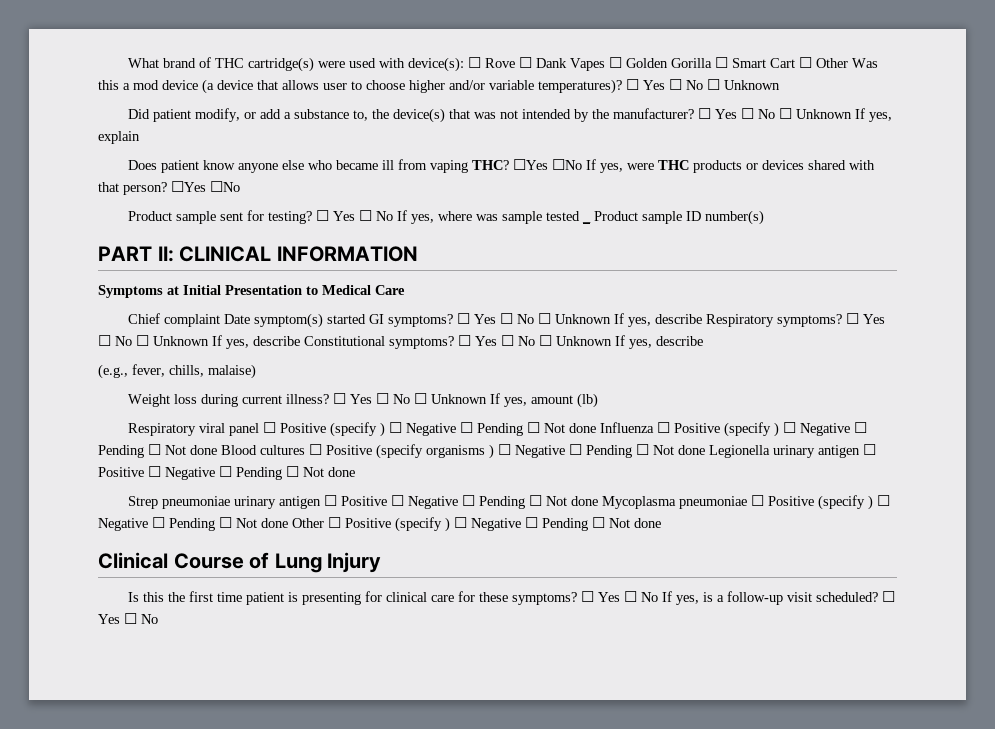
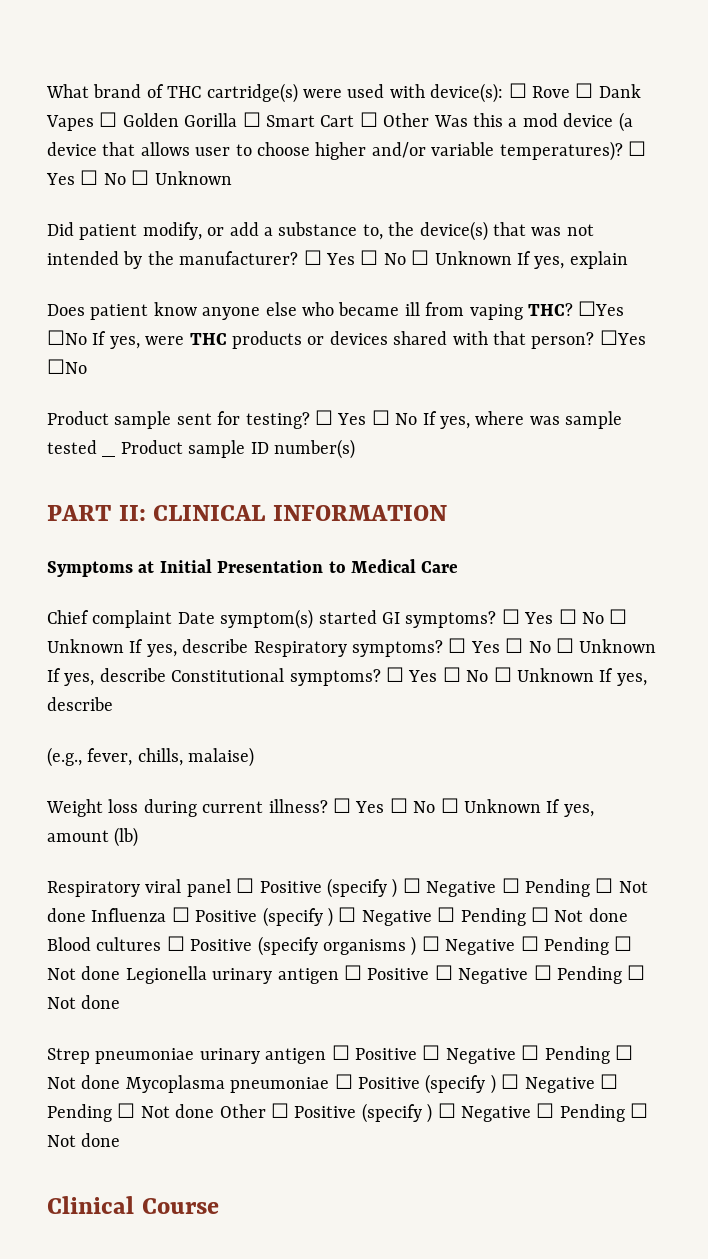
- Clinical Course of Lung Injury
- Is this the first time patient is presenting for clinical care for these symptoms? ☐ Yes ☐ No If yes, is a follow-up visit scheduled? ☐ Yes ☐ No
+ Clinical Course

